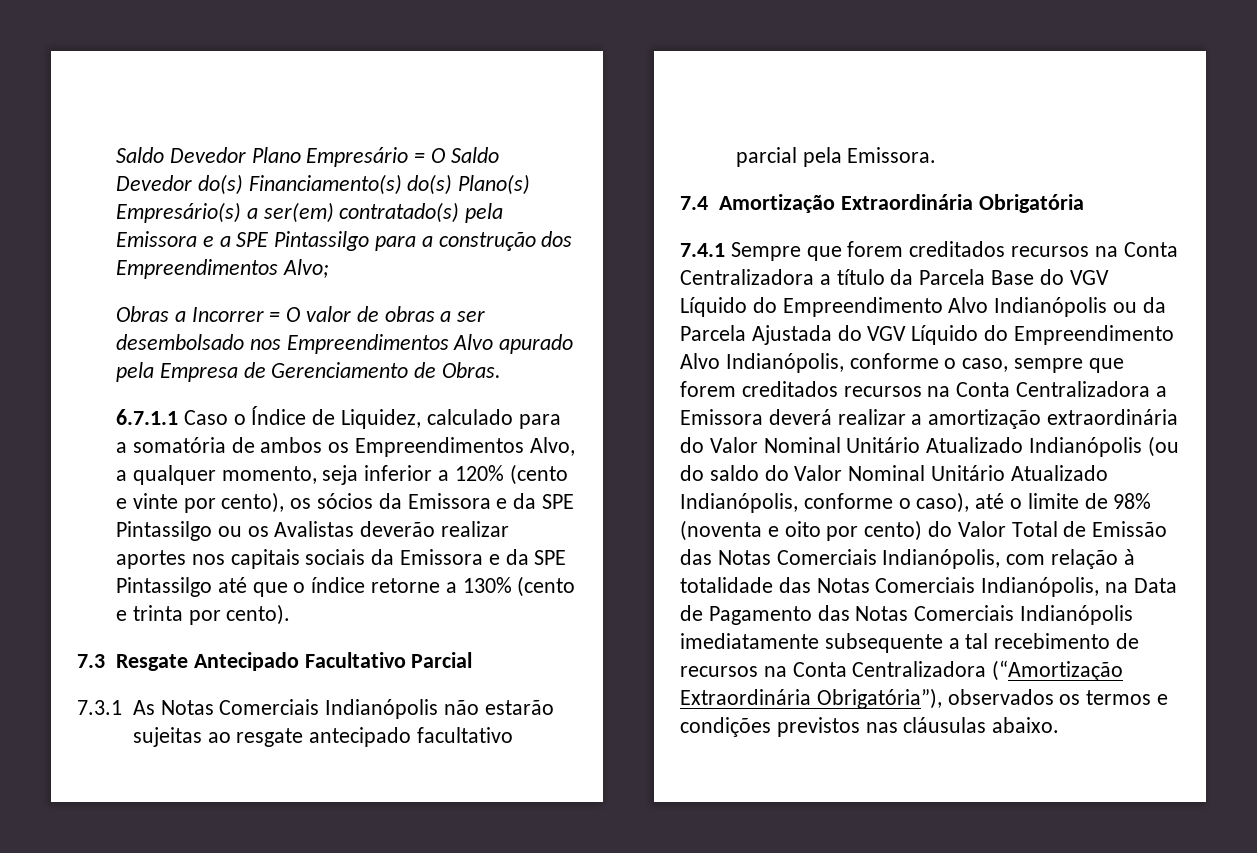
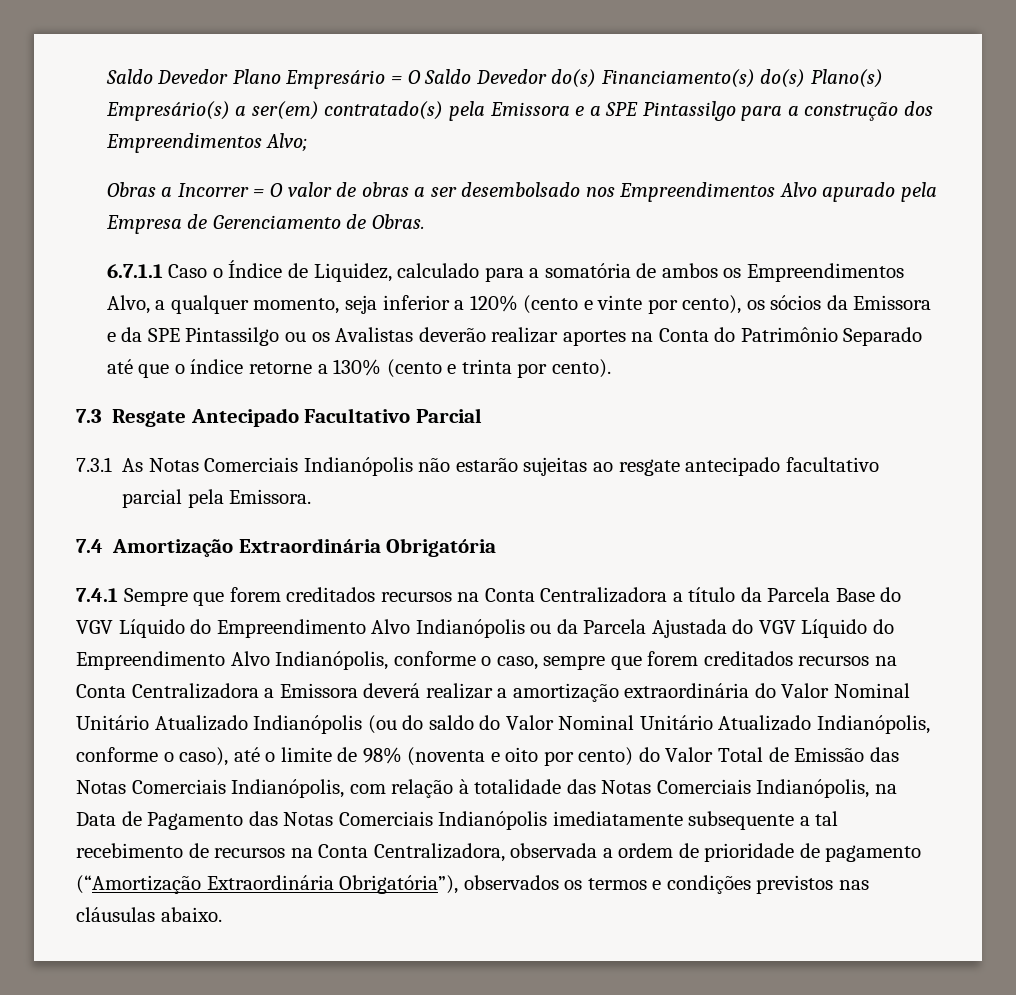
- 6.7.1.1 Caso o Índice de Liquidez, calculado para a somatória de ambos os Empreendimentos Alvo, a qualquer momento, seja inferior a 120% (cento e vinte por cento), os sócios da Emissora e da SPE Pintassilgo ou os Avalistas deverão realizar aportes nos capitais sociais da Emissora e da SPE Pintassilgo até que o índice retorne a 130% (cento e trinta por cento).
+ 6.7.1.1 Caso o Índice de Liquidez, calculado para a somatória de ambos os Empreendimentos Alvo, a qualquer momento, seja inferior a 120% (cento e vinte por cento), os sócios da Emissora e da SPE Pintassilgo ou os Avalistas deverão realizar aportes na Conta do Patrimônio Separado até que o índice retorne a 130% (cento e trinta por cento).
- 7.4.1 Sempre que forem creditados recursos na Conta Centralizadora a título da Parcela Base do VGV Líquido do Empreendimento Alvo Indianópolis ou da Parcela Ajustada do VGV Líquido do Empreendimento Alvo Indianópolis, conforme o caso, sempre que forem creditados recursos na Conta Centralizadora a Emissora deverá realizar a amortização extraordinária do Valor Nominal Unitário Atualizado Indianópolis (ou do saldo do Valor Nominal Unitário Atualizado Indianópolis, conforme o caso), até o limite de 98% (noventa e oito por cento) do Valor Total de Emissão das Notas Comerciais Indianópolis, com relação à totalidade das Notas Comerciais Indianópolis, na Data de Pagamento das Notas Comerciais Indianópolis imediatamente subsequente a tal recebimento de recursos na Conta Centralizadora (“Amortização Extraordinária Obrigatória”), observados os termos e condições previstos nas cláusulas abaixo.
+ 7.4.1 Sempre que forem creditados recursos na Conta Centralizadora a título da Parcela Base do VGV Líquido do Empreendimento Alvo Indianópolis ou da Parcela Ajustada do VGV Líquido do Empreendimento Alvo Indianópolis, conforme o caso, sempre que forem creditados recursos na Conta Centralizadora a Emissora deverá realizar a amortização extraordinária do Valor Nominal Unitário Atualizado Indianópolis (ou do saldo do Valor Nominal Unitário Atualizado Indianópolis, conforme o caso), até o limite de 98% (noventa e oito por cento) do Valor Total de Emissão das Notas Comerciais Indianópolis, com relação à totalidade das Notas Comerciais Indianópolis, na Data de Pagamento das Notas Comerciais Indianópolis imediatamente subsequente a tal recebimento de recursos na Conta Centralizadora, observada a ordem de prioridade de pagamento (“Amortização Extraordinária Obrigatória”), observados os termos e condições previstos nas cláusulas abaixo.

